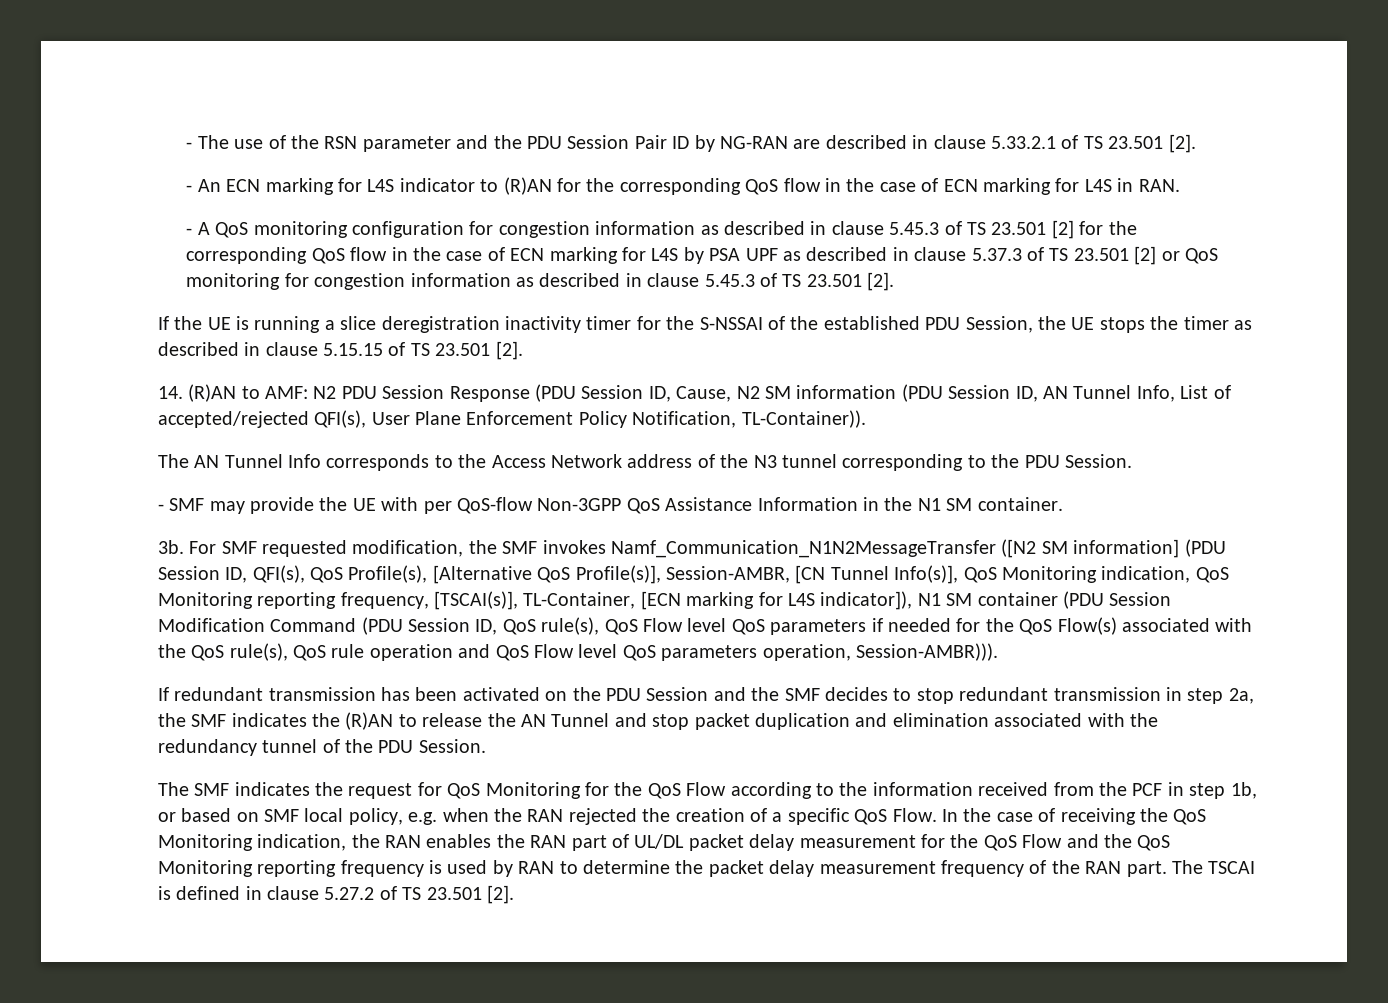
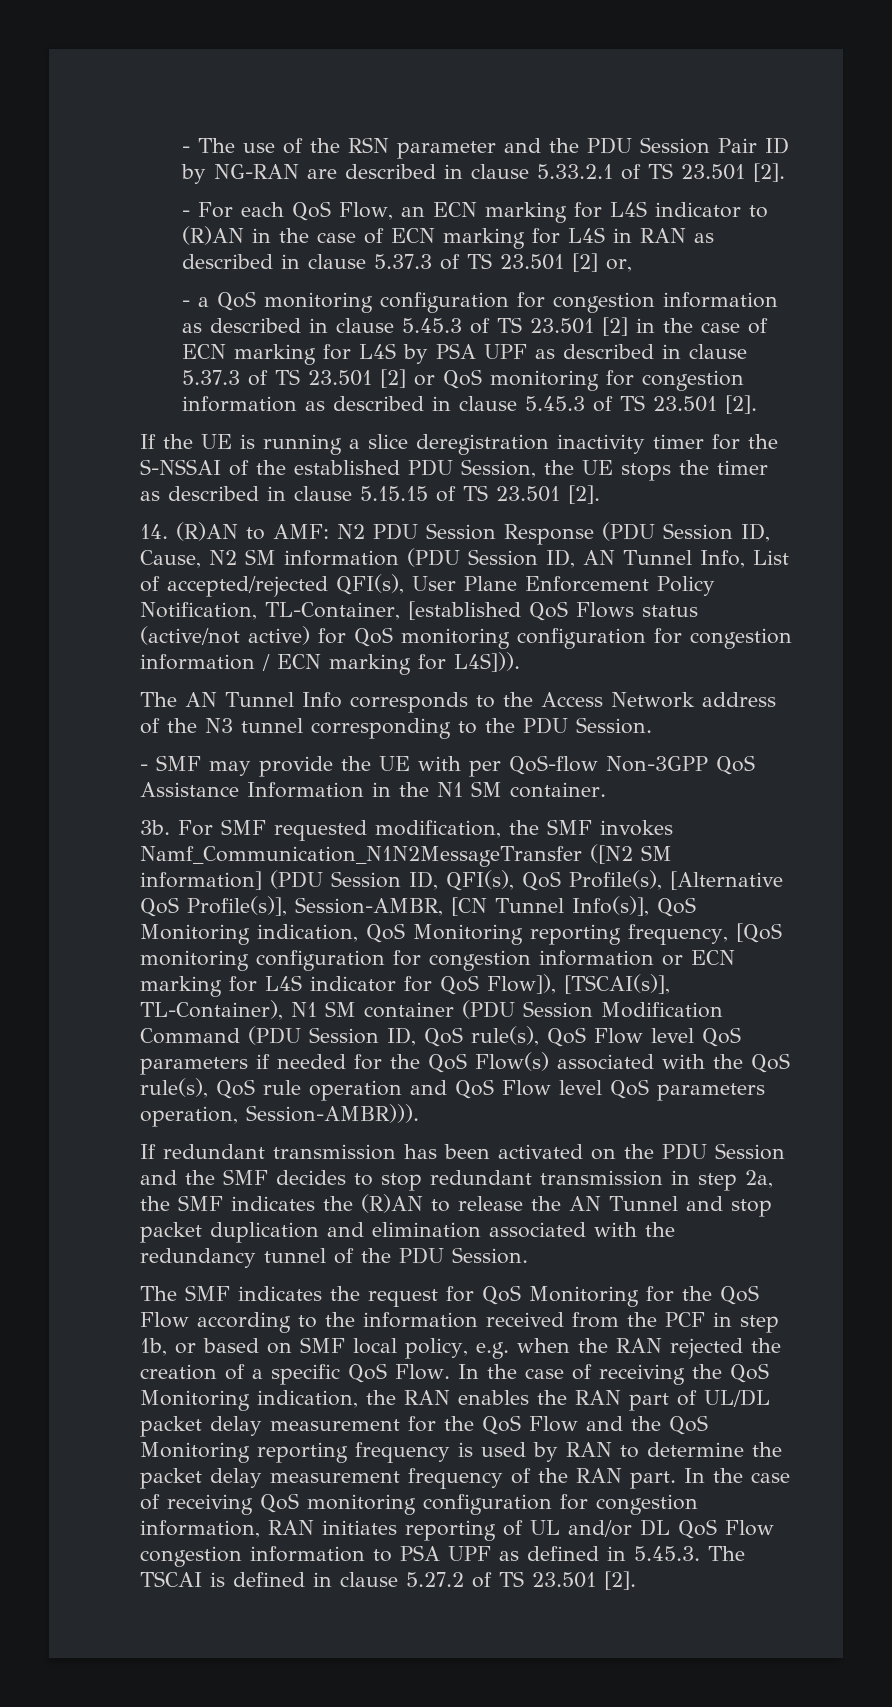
- - An ECN marking for L4S indicator to (R)AN for the corresponding QoS flow in the case of ECN marking for L4S in RAN.
- - A QoS monitoring configuration for congestion information as described in clause 5.45.3 of TS 23.501 [2] for the corresponding QoS flow in the case of ECN marking for L4S by PSA UPF as described in clause 5.37.3 of TS 23.501 [2] or QoS monitoring for congestion information as described in clause 5.45.3 of TS 23.501 [2].
+ - For each QoS Flow, an ECN marking for L4S indicator to (R)AN in the case of ECN marking for L4S in RAN as described in clause 5.37.3 of TS 23.501 [2] or,
+ - a QoS monitoring configuration for congestion information as described in clause 5.45.3 of TS 23.501 [2] in the case of ECN marking for L4S by PSA UPF as described in clause 5.37.3 of TS 23.501 [2] or QoS monitoring for congestion information as described in clause 5.45.3 of TS 23.501 [2].
- 14. (R)AN to AMF: N2 PDU Session Response (PDU Session ID, Cause, N2 SM information (PDU Session ID, AN Tunnel Info, List of accepted/rejected QFI(s), User Plane Enforcement Policy Notification, TL-Container)).
+ 14. (R)AN to AMF: N2 PDU Session Response (PDU Session ID, Cause, N2 SM information (PDU Session ID, AN Tunnel Info, List of accepted/rejected QFI(s), User Plane Enforcement Policy Notification, TL-Container, [established QoS Flows status (active/not active) for QoS monitoring configuration for congestion information / ECN marking for L4S])).
- For SMF requested modification, the SMF invokes Namf_Communication_N1N2MessageTransfer ([N2 SM information] (PDU Session ID, QFI(s), QoS Profile(s), [Alternative QoS Profile(s)], Session-AMBR, [CN Tunnel Info(s)], QoS Monitoring indication, QoS Monitoring reporting frequency, [TSCAI(s)], TL-Container, [ECN marking for L4S indicator]), N1 SM container (PDU Session Modification Command (PDU Session ID, QoS rule(s), QoS Flow level QoS parameters if needed for the QoS Flow(s) associated with the QoS rule(s), QoS rule operation and QoS Flow level QoS parameters operation, Session-AMBR))).
+ For SMF requested modification, the SMF invokes Namf_Communication_N1N2MessageTransfer ([N2 SM information] (PDU Session ID, QFI(s), QoS Profile(s), [Alternative QoS Profile(s)], Session-AMBR, [CN Tunnel Info(s)], QoS Monitoring indication, QoS Monitoring reporting frequency, [QoS monitoring configuration for congestion information or ECN marking for L4S indicator for QoS Flow]), [TSCAI(s)], TL-Container), N1 SM container (PDU Session Modification Command (PDU Session ID, QoS rule(s), QoS Flow level QoS parameters if needed for the QoS Flow(s) associated with the QoS rule(s), QoS rule operation and QoS Flow level QoS parameters operation, Session-AMBR))).
- The TSCAI is defined in clause 5.27.2 of TS 23.501 [2].
+ In the case of receiving QoS monitoring configuration for congestion information, RAN initiates reporting of UL and/or DL QoS Flow congestion information to PSA UPF as defined in 5.45.3. The TSCAI is defined in clause 5.27.2 of TS 23.501 [2].

